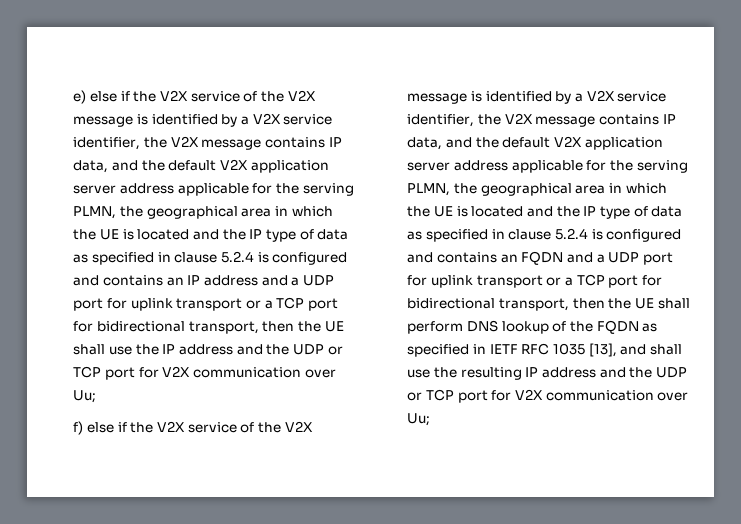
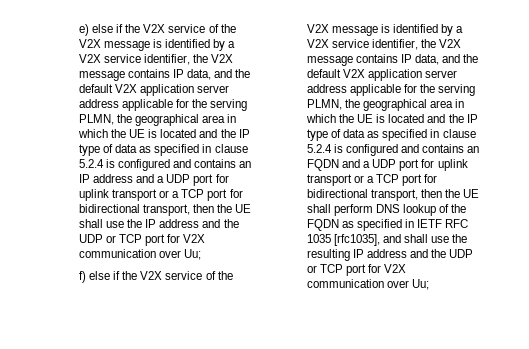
- f) else if the V2X service of the V2X message is identified by a V2X service identifier, the V2X message contains IP data, and the default V2X application server address applicable for the serving PLMN, the geographical area in which the UE is located and the IP type of data as specified in clause 5.2.4 is configured and contains an FQDN and a UDP port for uplink transport or a TCP port for bidirectional transport, then the UE shall perform DNS lookup of the FQDN as specified in IETF RFC 1035 [13], and shall use the resulting IP address and the UDP or TCP port for V2X communication over Uu;
+ f) else if the V2X service of the V2X message is identified by a V2X service identifier, the V2X message contains IP data, and the default V2X application server address applicable for the serving PLMN, the geographical area in which the UE is located and the IP type of data as specified in clause 5.2.4 is configured and contains an FQDN and a UDP port for uplink transport or a TCP port for bidirectional transport, then the UE shall perform DNS lookup of the FQDN as specified in IETF RFC 1035 [rfc1035], and shall use the resulting IP address and the UDP or TCP port for V2X communication over Uu;

